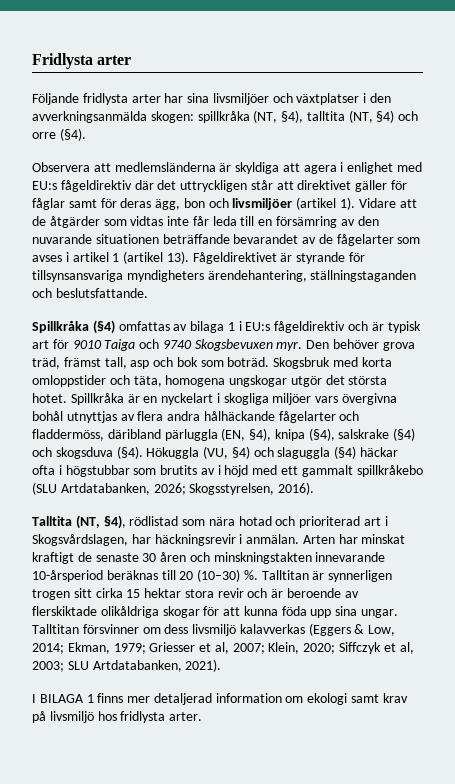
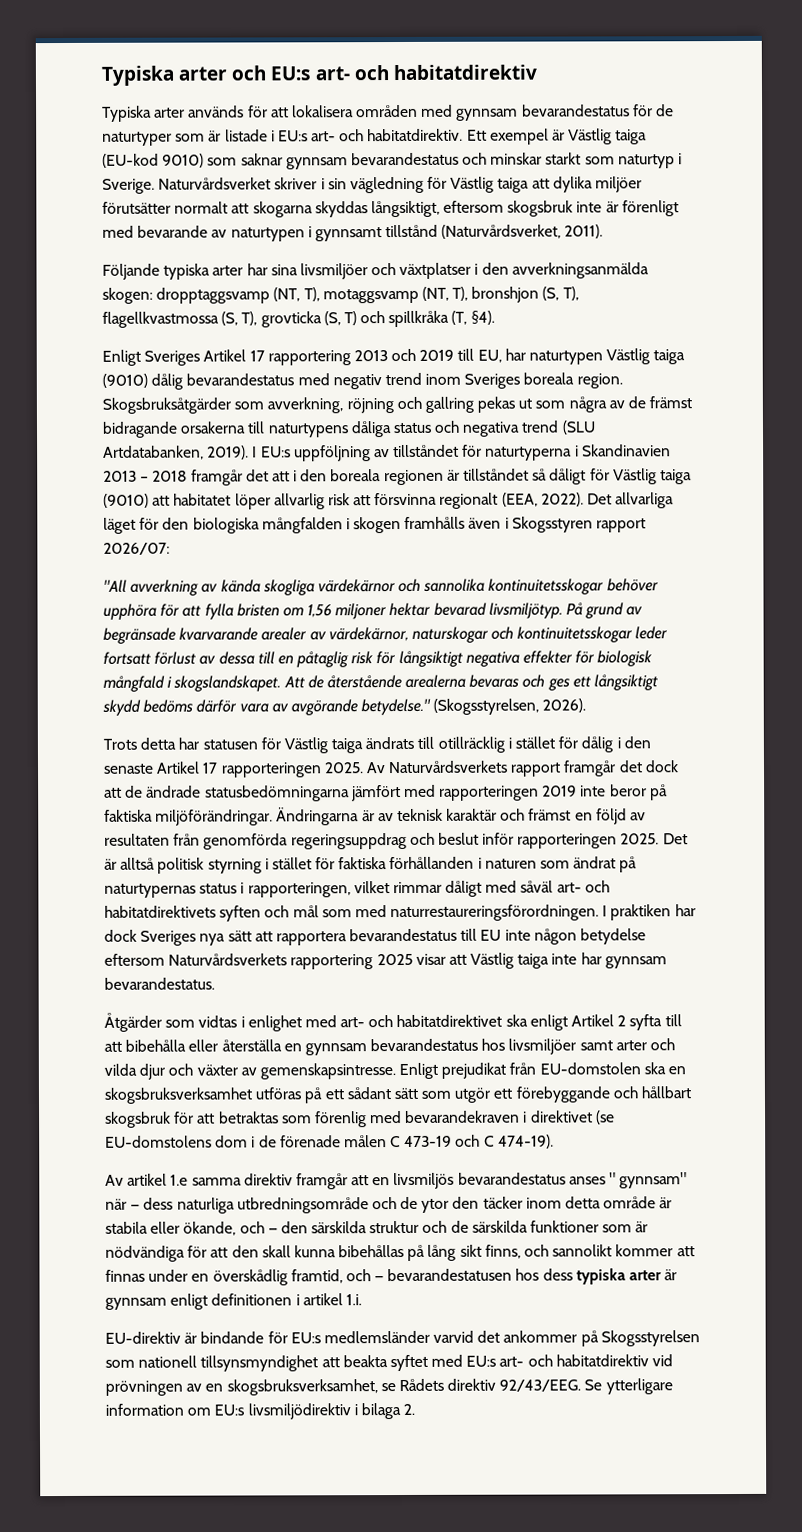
- Fridlysta arter
+ Typiska arter och EU:s art- och habitatdirektiv
+ Typiska arter används för att lokalisera områden med gynnsam bevarandestatus för de naturtyper som är listade i EU:s art- och habitatdirektiv. Ett exempel är Västlig taiga (EU-kod 9010) som saknar gynnsam bevarandestatus och minskar starkt som naturtyp i Sverige. Naturvårdsverket skriver i sin vägledning för Västlig taiga att dylika miljöer förutsätter normalt att skogarna skyddas långsiktigt, eftersom skogsbruk inte är förenligt med bevarande av naturtypen i gynnsamt tillstånd (Naturvårdsverket, 2011).
- Följande fridlysta arter har sina livsmiljöer och växtplatser i den avverkningsanmälda skogen: spillkråka (NT, §4), talltita (NT, §4) och orre (§4).
- Observera att medlemsländerna är skyldiga att agera i enlighet med EU:s fågeldirektiv där det uttryckligen står att direktivet gäller för fåglar samt för deras ägg, bon och livsmiljöer (artikel 1). Vidare att de åtgärder som vidtas inte får leda till en försämring av den nuvarande situationen beträffande bevarandet av de fågelarter som avses i artikel 1 (artikel 13). Fågeldirektivet är styrande för tillsynsansvariga myndigheters ärendehantering, ställningstaganden och beslutsfattande.
- Spillkråka (§4) omfattas av bilaga 1 i EU:s fågeldirektiv och är typisk art för 9010 Taiga och 9740 Skogsbevuxen myr. Den behöver grova träd, främst tall, asp och bok som boträd. Skogsbruk med korta omloppstider och täta, homogena ungskogar utgör det största hotet. Spillkråka är en nyckelart i skogliga miljöer vars övergivna bohål utnyttjas av flera andra hålhäckande fågelarter och fladdermöss, däribland pärluggla (EN, §4), knipa (§4), salskrake (§4) och skogsduva (§4). Hökuggla (VU, §4) och slaguggla (§4) häckar ofta i högstubbar som brutits av i höjd med ett gammalt spillkråkebo (SLU Artdatabanken, 2026; Skogsstyrelsen, 2016).
- Talltita (NT, §4), rödlistad som nära hotad och prioriterad art i Skogsvårdslagen, har häckningsrevir i anmälan. Arten har minskat kraftigt de senaste 30 åren och minskningstakten innevarande 10-årsperiod beräknas till 20 (10–30) %. Talltitan är synnerligen trogen sitt cirka 15 hektar stora revir och är beroende av flerskiktade olikåldriga skogar för att kunna föda upp sina ungar. Talltitan försvinner om dess livsmiljö kalavverkas (Eggers & Low, 2014; Ekman, 1979; Griesser et al, 2007; Klein, 2020; Siffczyk et al, 2003; SLU Artdatabanken, 2021).
- I BILAGA 1 finns mer detaljerad information om ekologi samt krav på livsmiljö hos fridlysta arter.
+ Följande typiska arter har sina livsmiljöer och växtplatser i den avverkningsanmälda skogen: dropptaggsvamp (NT, T), motaggsvamp (NT, T), bronshjon (S, T), flagellkvastmossa (S, T), grovticka (S, T) och spillkråka (T, §4).
+ Enligt Sveriges Artikel 17 rapportering 2013 och 2019 till EU, har naturtypen Västlig taiga (9010) dålig bevarandestatus med negativ trend inom Sveriges boreala region. Skogsbruksåtgärder som avverkning, röjning och gallring pekas ut som några av de främst bidragande orsakerna till naturtypens dåliga status och negativa trend (SLU Artdatabanken, 2019). I EU:s uppföljning av tillståndet för naturtyperna i Skandinavien 2013 – 2018 framgår det att i den boreala regionen är tillståndet så dåligt för Västlig taiga (9010) att habitatet löper allvarlig risk att försvinna regionalt (EEA, 2022). Det allvarliga läget för den biologiska mångfalden i skogen framhålls även i Skogsstyren rapport 2026/07:
+ "All avverkning av kända skogliga värdekärnor och sannolika kontinuitetsskogar behöver upphöra för att fylla bristen om 1,56 miljoner hektar bevarad livsmiljötyp. På grund av begränsade kvarvarande arealer av värdekärnor, naturskogar och kontinuitetsskogar leder fortsatt förlust av dessa till en påtaglig risk för långsiktigt negativa effekter för biologisk mångfald i skogslandskapet. Att de återstående arealerna bevaras och ges ett långsiktigt skydd bedöms därför vara av avgörande betydelse." (Skogsstyrelsen, 2026).
+ Trots detta har statusen för Västlig taiga ändrats till otillräcklig i stället för dålig i den senaste Artikel 17 rapporteringen 2025. Av Naturvårdsverkets rapport framgår det dock att de ändrade statusbedömningarna jämfört med rapporteringen 2019 inte beror på faktiska miljöförändringar. Ändringarna är av teknisk karaktär och främst en följd av resultaten från genomförda regeringsuppdrag och beslut inför rapporteringen 2025. Det är alltså politisk styrning i stället för faktiska förhållanden i naturen som ändrat på naturtypernas status i rapporteringen, vilket rimmar dåligt med såväl art- och habitatdirektivets syften och mål som med naturrestaureringsförordningen. I praktiken har dock Sveriges nya sätt att rapportera bevarandestatus till EU inte någon betydelse eftersom Naturvårdsverkets rapportering 2025 visar att Västlig taiga inte har gynnsam bevarandestatus.
+ Åtgärder som vidtas i enlighet med art- och habitatdirektivet ska enligt Artikel 2 syfta till att bibehålla eller återställa en gynnsam bevarandestatus hos livsmiljöer samt arter och vilda djur och växter av gemenskapsintresse. Enligt prejudikat från EU-domstolen ska en skogsbruksverksamhet utföras på ett sådant sätt som utgör ett förebyggande och hållbart skogsbruk för att betraktas som förenlig med bevarandekraven i direktivet (se EU-domstolens dom i de förenade målen C 473-19 och C 474-19).
+ Av artikel 1.e samma direktiv framgår att en livsmiljös bevarandestatus anses " gynnsam" när — dess naturliga utbredningsområde och de ytor den täcker inom detta område är stabila eller ökande, och — den särskilda struktur och de särskilda funktioner som är nödvändiga för att den skall kunna bibehållas på lång sikt finns, och sannolikt kommer att finnas under en överskådlig framtid, och — bevarandestatusen hos dess typiska arter är gynnsam enligt definitionen i artikel 1.i.
+ EU-direktiv är bindande för EU:s medlemsländer varvid det ankommer på Skogsstyrelsen som nationell tillsynsmyndighet att beakta syftet med EU:s art- och habitatdirektiv vid prövningen av en skogsbruksverksamhet, se Rådets direktiv 92/43/EEG. Se ytterligare information om EU:s livsmiljödirektiv i bilaga 2.

